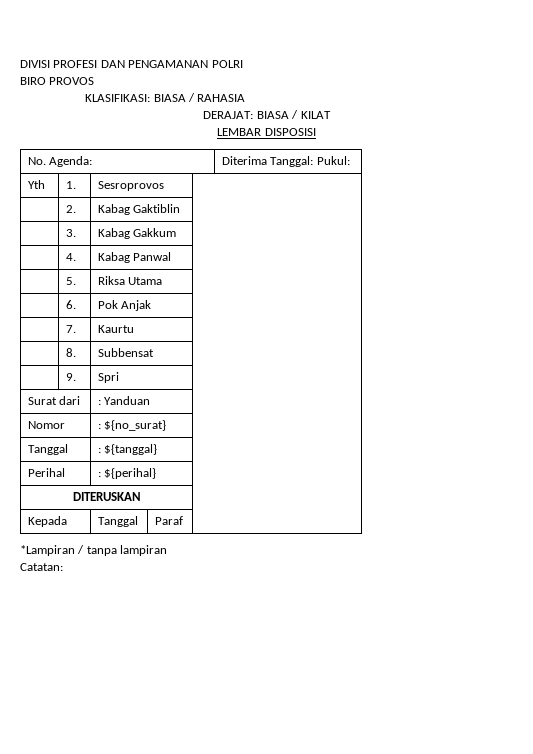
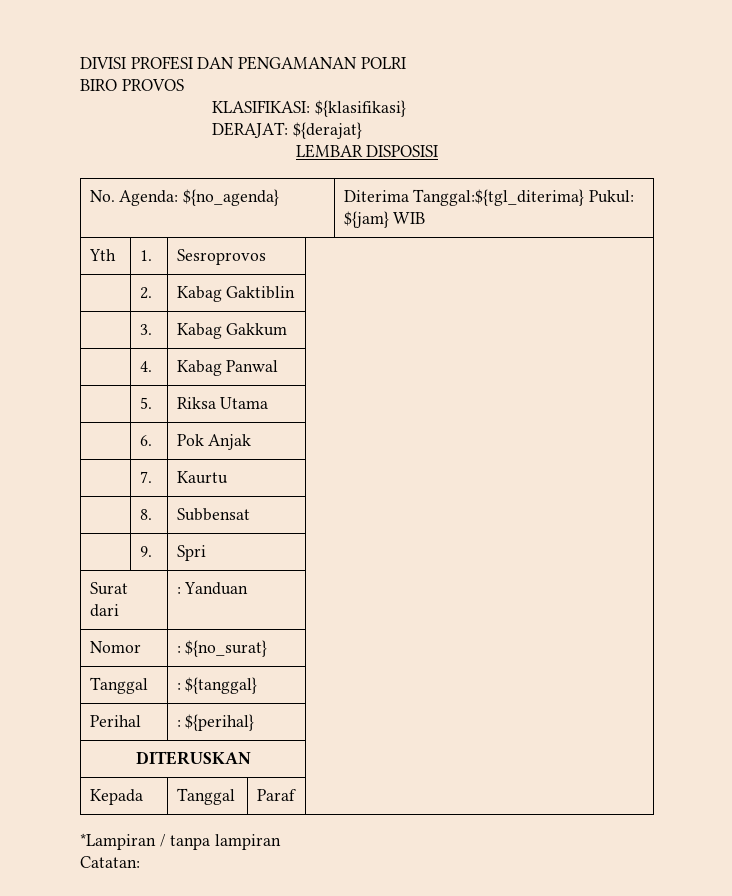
- KLASIFIKASI: BIASA / RAHASIA
- DERAJAT: BIASA / KILAT
+ KLASIFIKASI: ${klasifikasi}
+ DERAJAT: ${derajat}
- No. Agenda: | Diterima Tanggal: Pukul:
+ No. Agenda: ${no_agenda} | Diterima Tanggal:${tgl_diterima} Pukul: ${jam} WIB

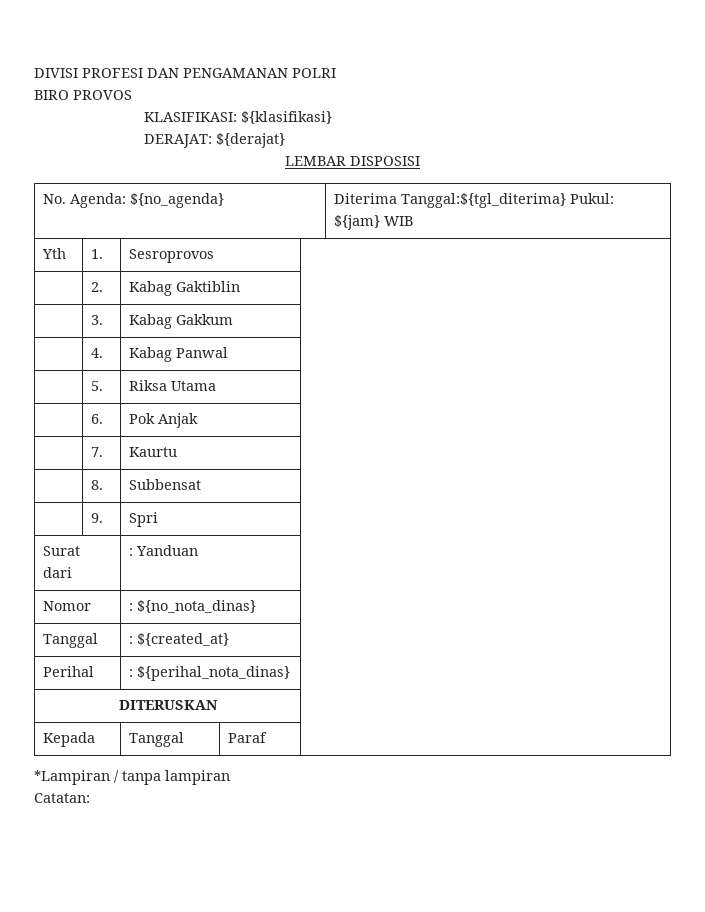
- Nomor | : ${no_surat} |
+ Nomor | : ${no_nota_dinas} |
- Tanggal | : ${tanggal} |
+ Tanggal | : ${created_at} |
- Perihal | : ${perihal} |
+ Perihal | : ${perihal_nota_dinas} |

